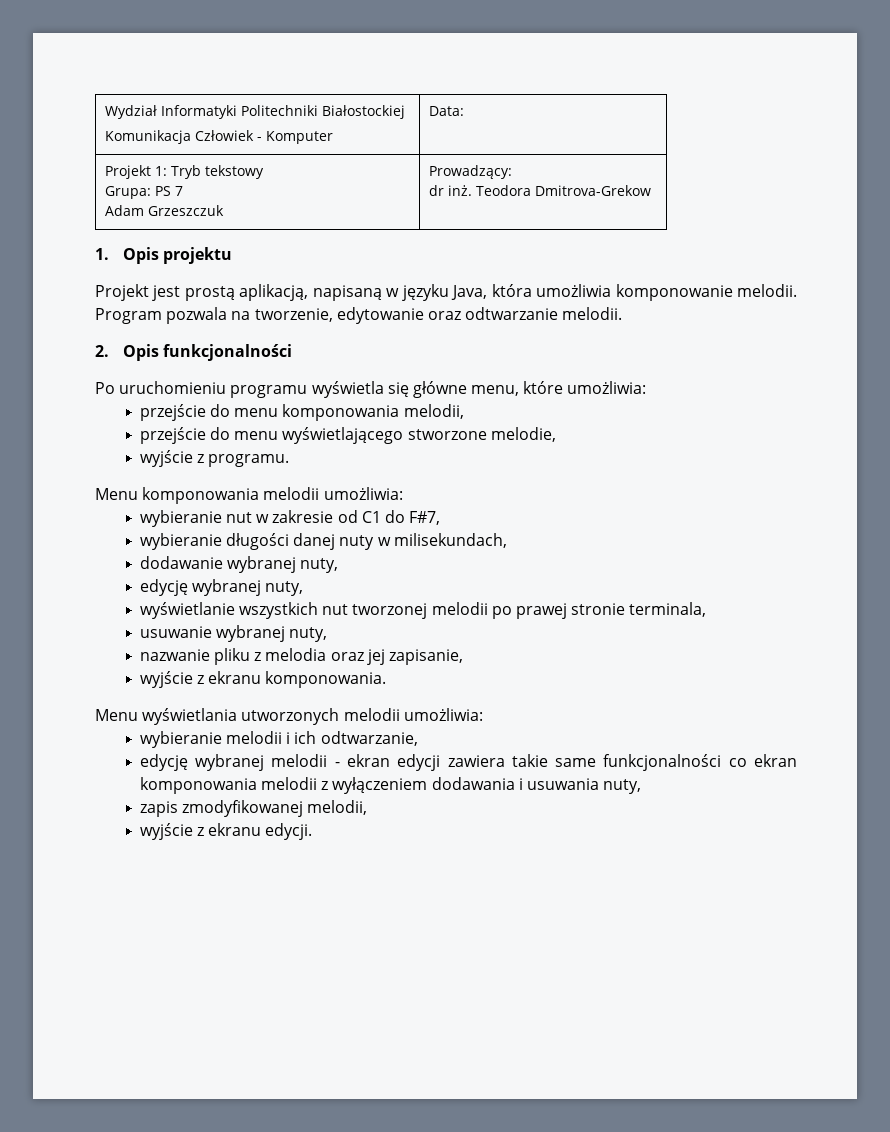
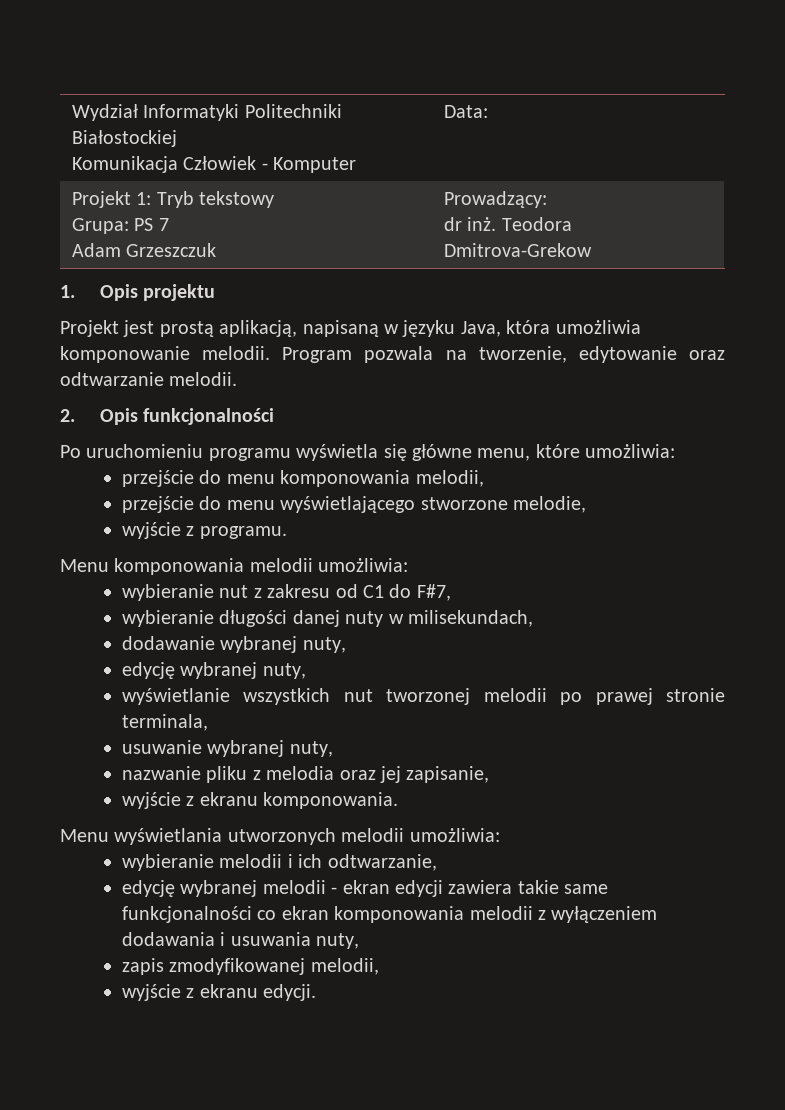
- wybieranie nut w zakresie od C1 do F#7,
+ wybieranie nut z zakresu od C1 do F#7,

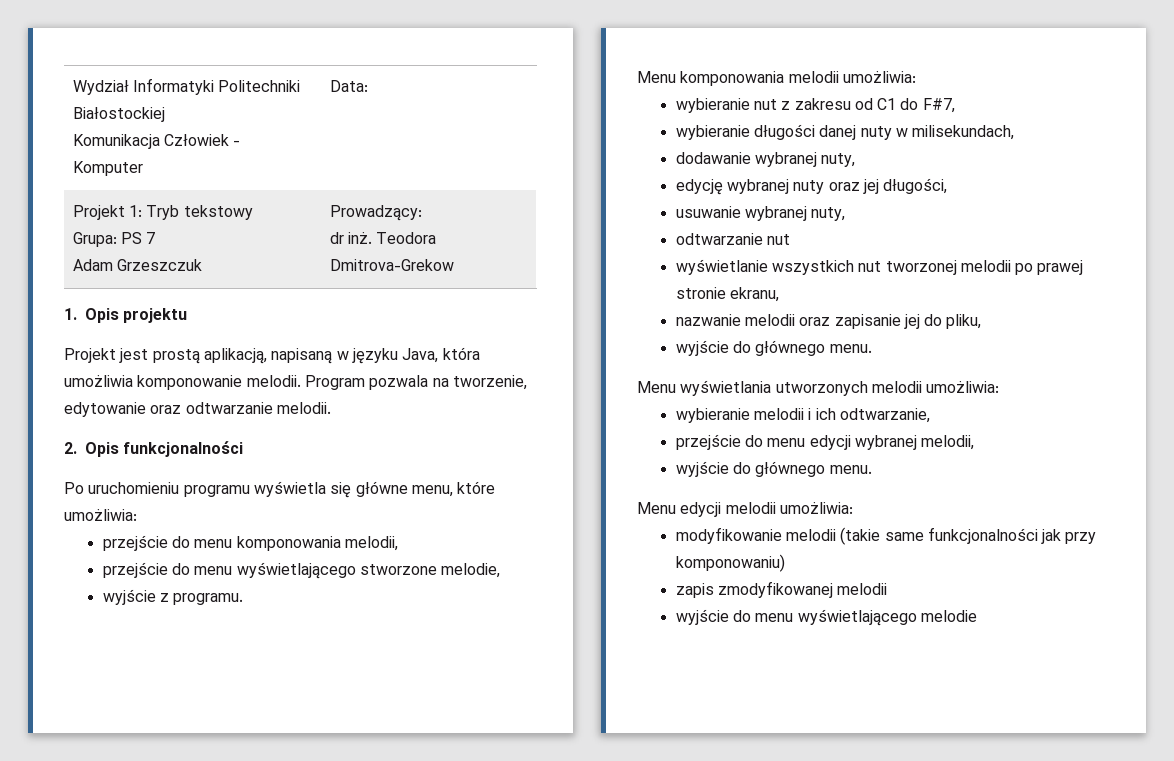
- edycję wybranej nuty,
+ edycję wybranej nuty oraz jej długości,
+ usuwanie wybranej nuty,
+ odtwarzanie nut
- wyświetlanie wszystkich nut tworzonej melodii po prawej stronie terminala,
- usuwanie wybranej nuty,
- nazwanie pliku z melodia oraz jej zapisanie,
- wyjście z ekranu komponowania.
+ wyświetlanie wszystkich nut tworzonej melodii po prawej stronie ekranu,
+ nazwanie melodii oraz zapisanie jej do pliku,
+ wyjście do głównego menu.
- edycję wybranej melodii - ekran edycji zawiera takie same funkcjonalności co ekran komponowania melodii z wyłączeniem dodawania i usuwania nuty,
+ przejście do menu edycji wybranej melodii,
+ wyjście do głównego menu.
+ Menu edycji melodii umożliwia:
+ modyfikowanie melodii (takie same funkcjonalności jak przy komponowaniu)
- zapis zmodyfikowanej melodii,
- wyjście z ekranu edycji.
+ zapis zmodyfikowanej melodii
+ wyjście do menu wyświetlającego melodie

